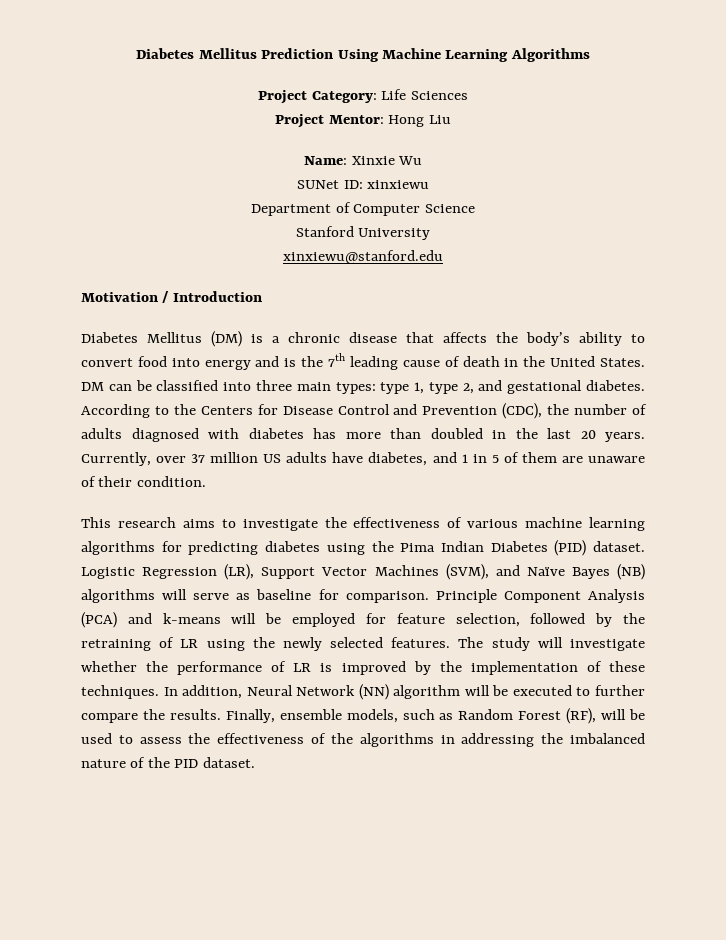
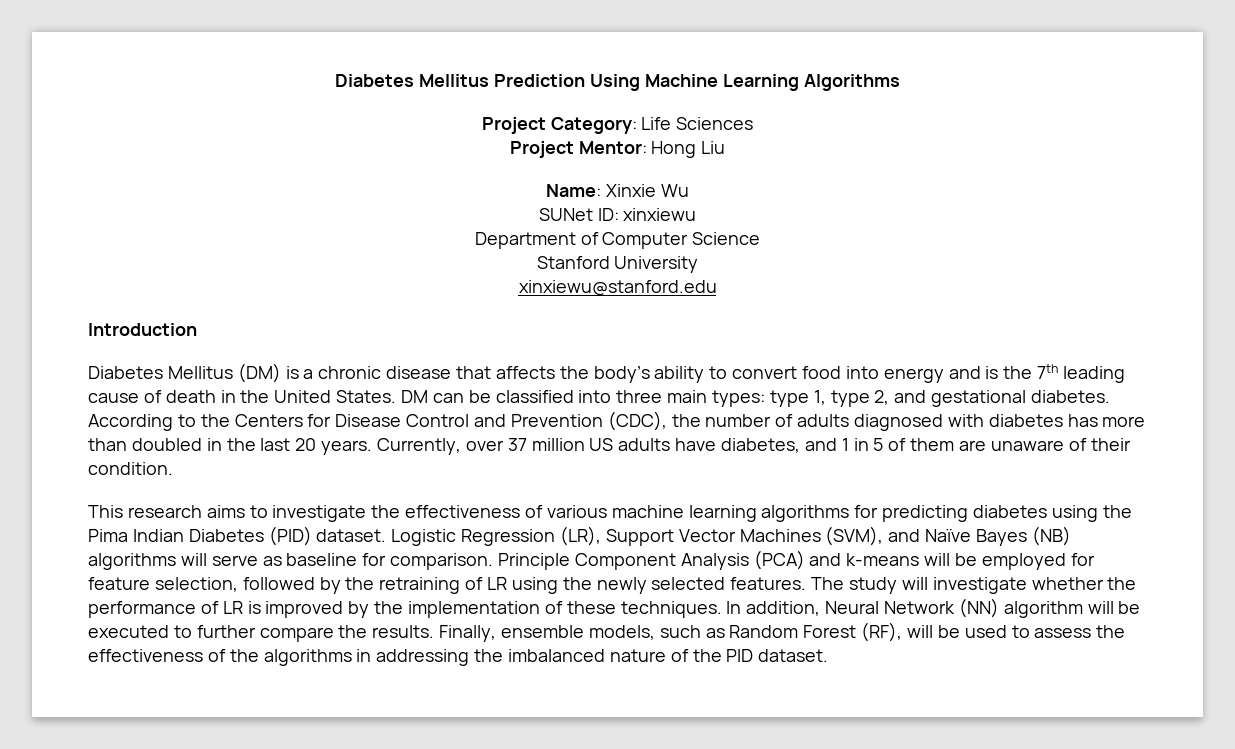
- Motivation / Introduction
+ Introduction

